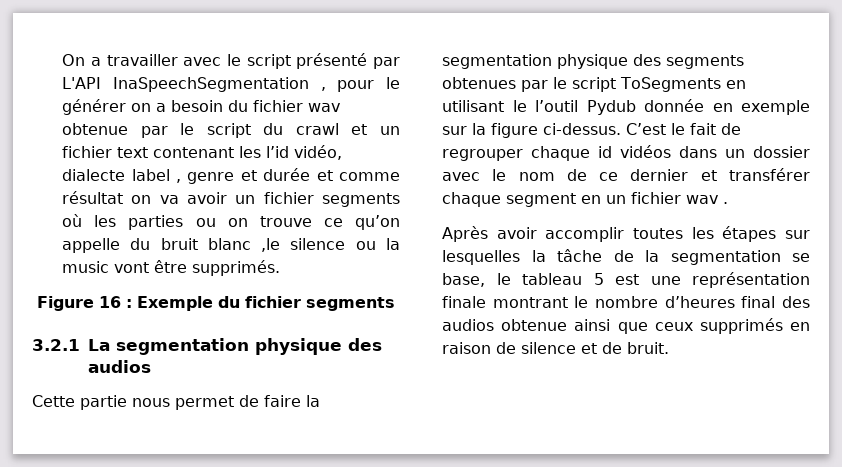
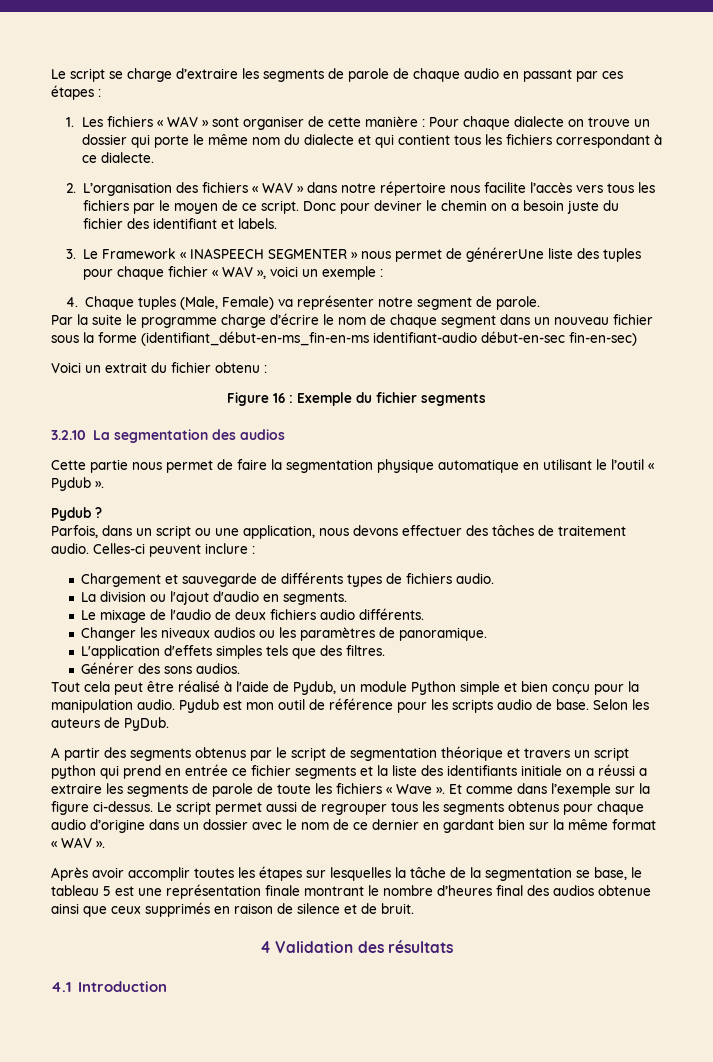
- On a travailler avec le script présenté par L'API InaSpeechSegmentation , pour le générer on a besoin du fichier wav obtenue par le script du crawl et un fichier text contenant les l’id vidéo, dialecte label , genre et durée et comme résultat on va avoir un fichier segments où les parties ou on trouve ce qu’on appelle du bruit blanc ,le silence ou la music vont être supprimés.
+ Le script se charge d’extraire les segments de parole de chaque audio en passant par ces étapes :
+ 1. Les fichiers « WAV » sont organiser de cette manière : Pour chaque dialecte on trouve un dossier qui porte le même nom du dialecte et qui contient tous les fichiers correspondant à ce dialecte.
+ 2. L’organisation des fichiers « WAV » dans notre répertoire nous facilite l’accès vers tous les fichiers par le moyen de ce script. Donc pour deviner le chemin on a besoin juste du fichier des identifiant et labels.
+ 3. Le Framework « INASPEECH SEGMENTER » nous permet de générerUne liste des tuples pour chaque fichier « WAV », voici un exemple :
+ 4. Chaque tuples (Male, Female) va représenter notre segment de parole.
+ Par la suite le programme charge d’écrire le nom de chaque segment dans un nouveau fichier sous la forme (identifiant_début-en-ms_fin-en-ms identifiant-audio début-en-sec fin-en-sec)
+ Voici un extrait du fichier obtenu :
- 3.2.1 La segmentation physique des audios
+ 3.2.10 La segmentation des audios
- Cette partie nous permet de faire la segmentation physique des segments obtenues par le script ToSegments en utilisant le l’outil Pydub donnée en exemple sur la figure ci-dessus. C’est le fait de regrouper chaque id vidéos dans un dossier avec le nom de ce dernier et transférer chaque segment en un fichier wav .
+ Cette partie nous permet de faire la segmentation physique automatique en utilisant le l’outil « Pydub ».
+ Pydub ?
+ Parfois, dans un script ou une application, nous devons effectuer des tâches de traitement audio. Celles-ci peuvent inclure :
+ Chargement et sauvegarde de différents types de fichiers audio.
+ La division ou l'ajout d'audio en segments.
+ Le mixage de l'audio de deux fichiers audio différents.
+ Changer les niveaux audios ou les paramètres de panoramique.
+ L'application d'effets simples tels que des filtres.
+ Générer des sons audios.
+ Tout cela peut être réalisé à l'aide de Pydub, un module Python simple et bien conçu pour la manipulation audio. Pydub est mon outil de référence pour les scripts audio de base. Selon les auteurs de PyDub.
+ A partir des segments obtenus par le script de segmentation théorique et travers un script python qui prend en entrée ce fichier segments et la liste des identifiants initiale on a réussi a extraire les segments de parole de toute les fichiers « Wave ». Et comme dans l’exemple sur la figure ci-dessus. Le script permet aussi de regrouper tous les segments obtenus pour chaque audio d’origine dans un dossier avec le nom de ce dernier en gardant bien sur la même format « WAV ».
+ 4 Validation des résultats
+ 4.1 Introduction

